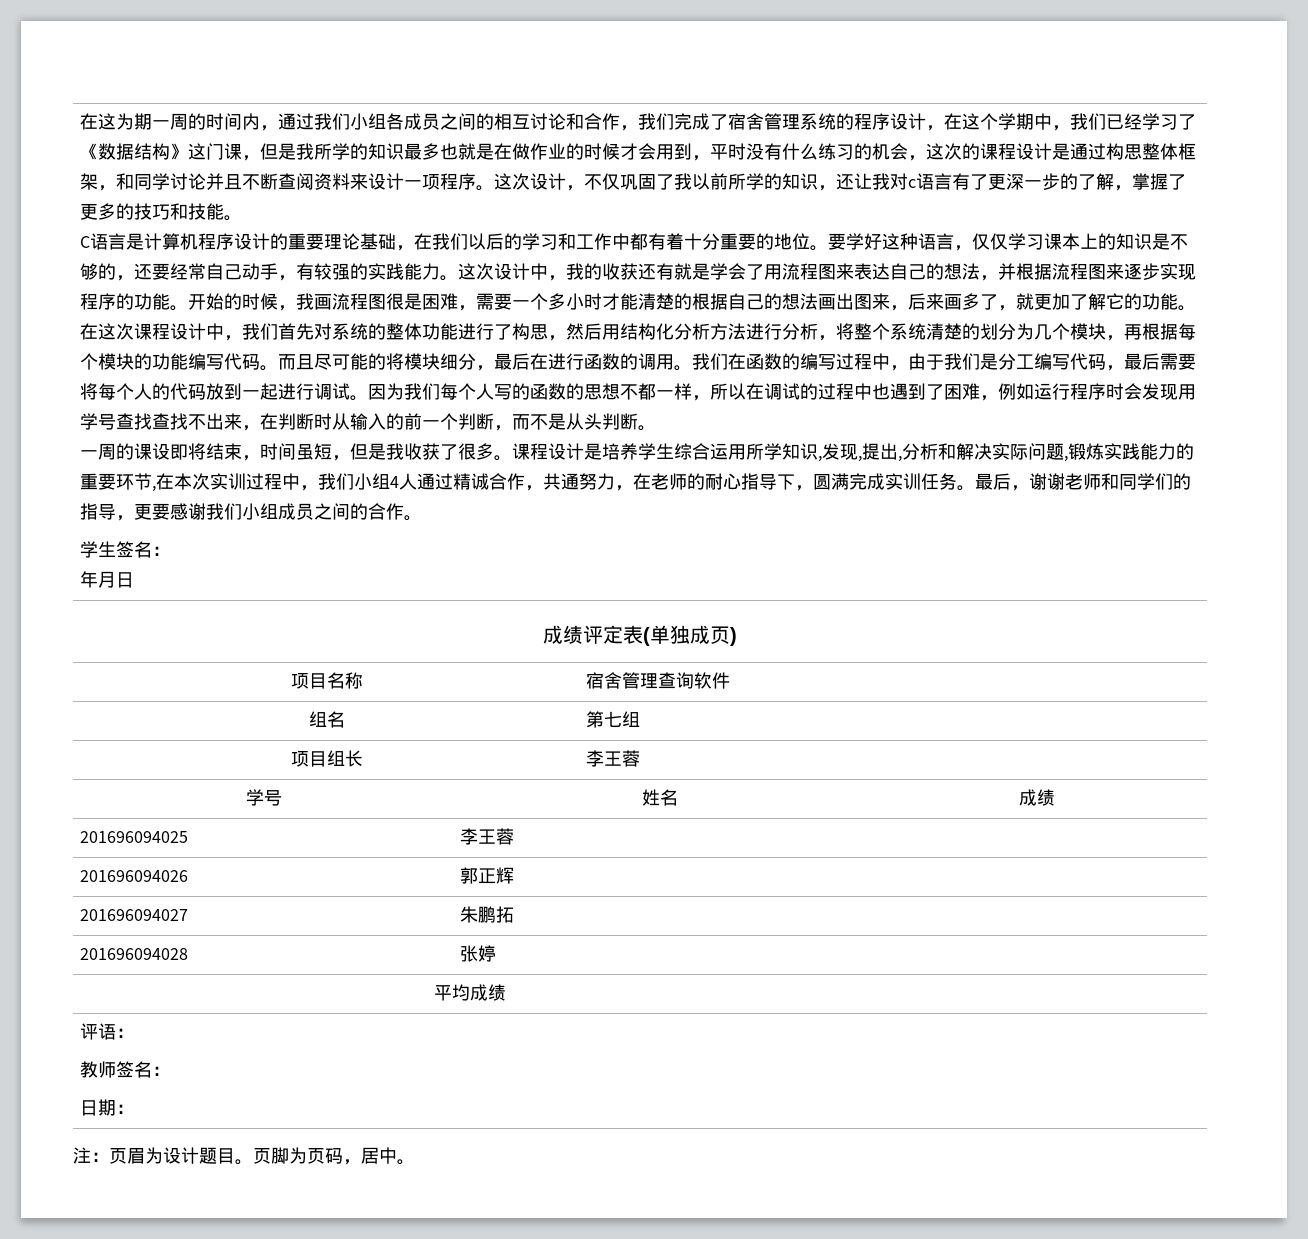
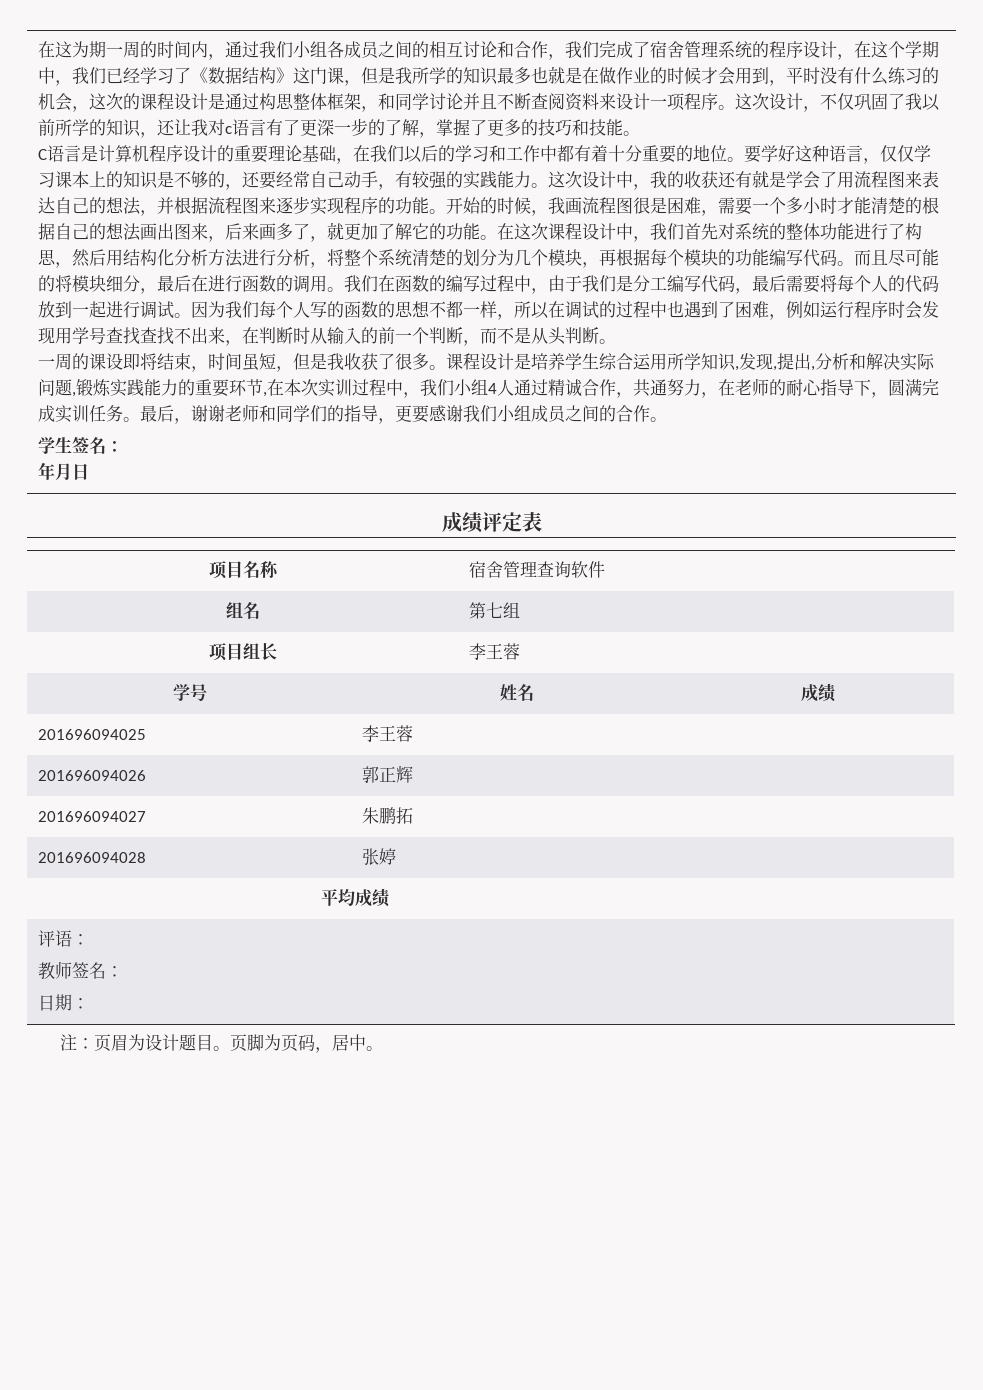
- 成绩评定表(单独成页)
+ 成绩评定表

